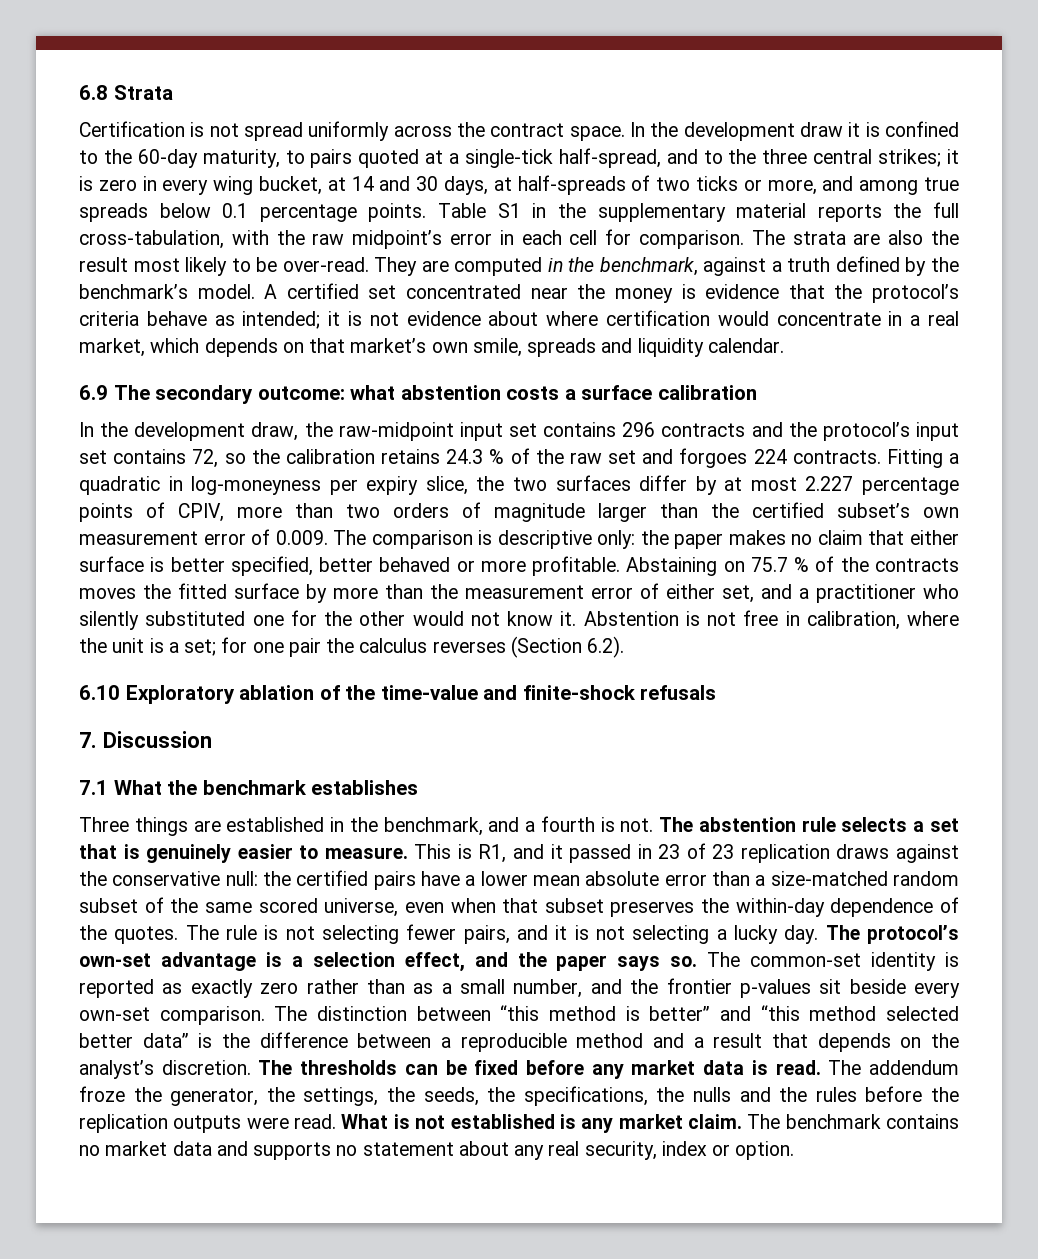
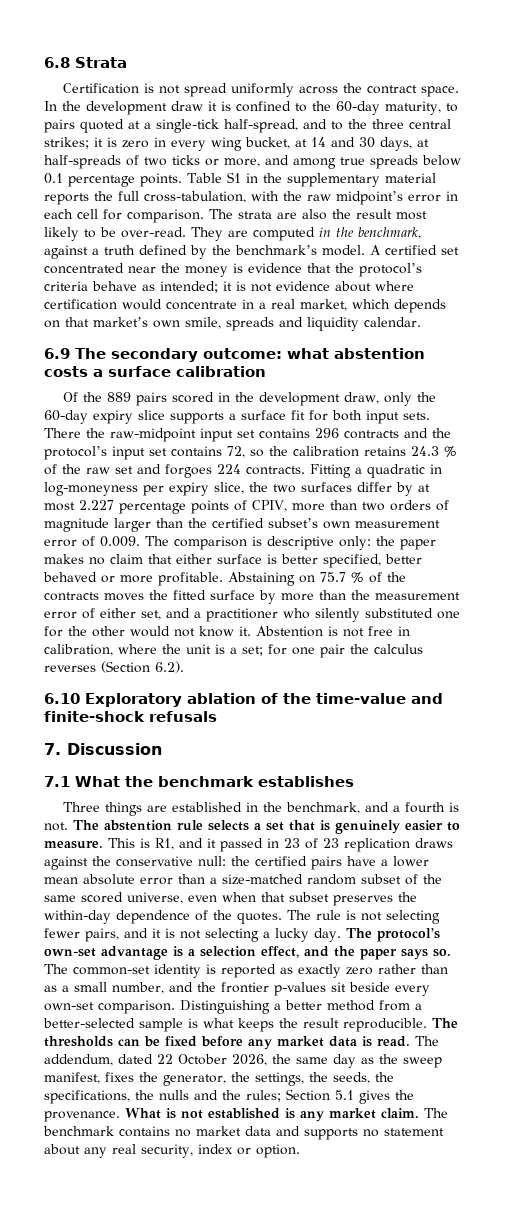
- In the development draw, the raw-midpoint input set contains 296 contracts and the protocol’s input set contains 72, so the calibration retains 24.3 % of the raw set and forgoes 224 contracts.
+ Of the 889 pairs scored in the development draw, only the 60-day expiry slice supports a surface fit for both input sets. There the raw-midpoint input set contains 296 contracts and the protocol’s input set contains 72, so the calibration retains 24.3 % of the raw set and forgoes 224 contracts.
- The distinction between “this method is better” and “this method selected better data” is the difference between a reproducible method and a result that depends on the analyst’s discretion.
+ Distinguishing a better method from a better-selected sample is what keeps the result reproducible.
- The addendum froze the generator, the settings, the seeds, the specifications, the nulls and the rules before the replication outputs were read.
+ The addendum, dated 22 October 2026, the same day as the sweep manifest, fixes the generator, the settings, the seeds, the specifications, the nulls and the rules; Section 5.1 gives the provenance.

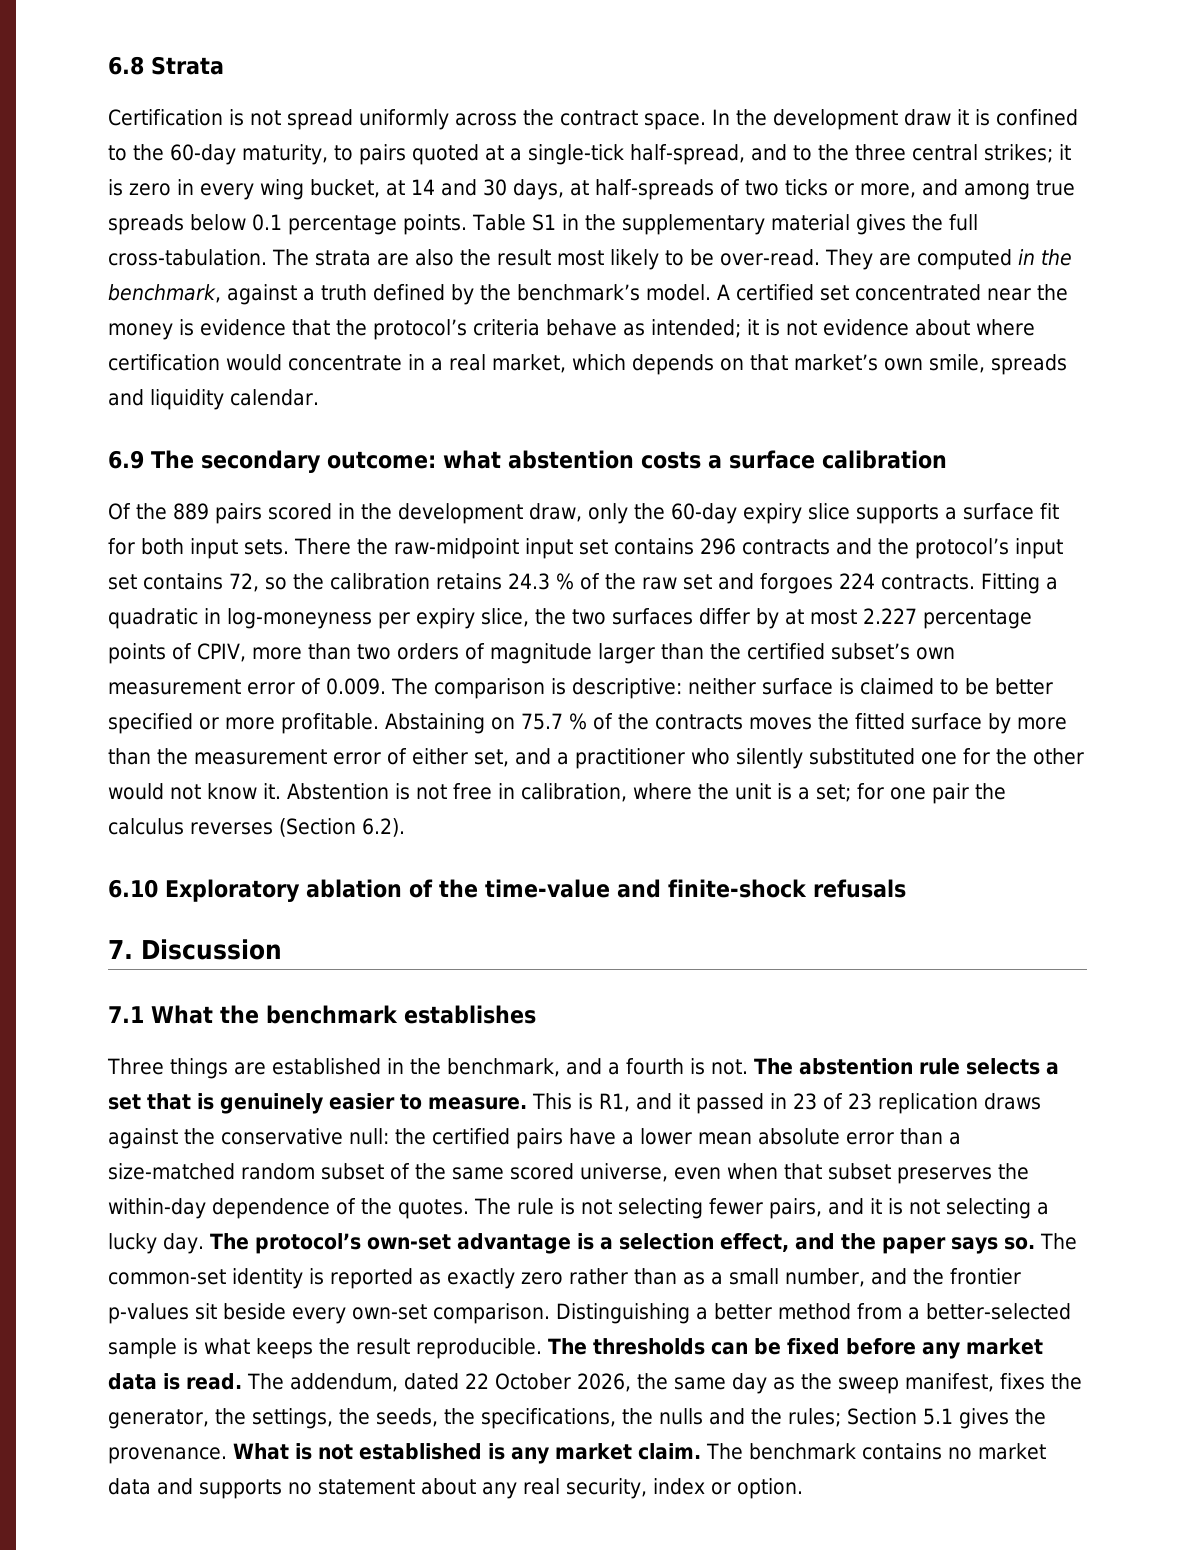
- Table S1 in the supplementary material reports the full cross-tabulation, with the raw midpoint’s error in each cell for comparison.
+ Table S1 in the supplementary material gives the full cross-tabulation.
- Fitting a quadratic in log-moneyness per expiry slice, the two surfaces differ by at most 2.227 percentage points of CPIV, more than two orders of magnitude larger than the certified subset’s own measurement error of 0.009. The comparison is descriptive only: the paper makes no claim that either surface is better specified, better behaved or more profitable.
+ Fitting a quadratic in log-moneyness per expiry slice, the two surfaces differ by at most 2.227 percentage points of CPIV, more than two orders of magnitude larger than the certified subset’s own measurement error of 0.009. The comparison is descriptive: neither surface is claimed to be better specified or more profitable.

